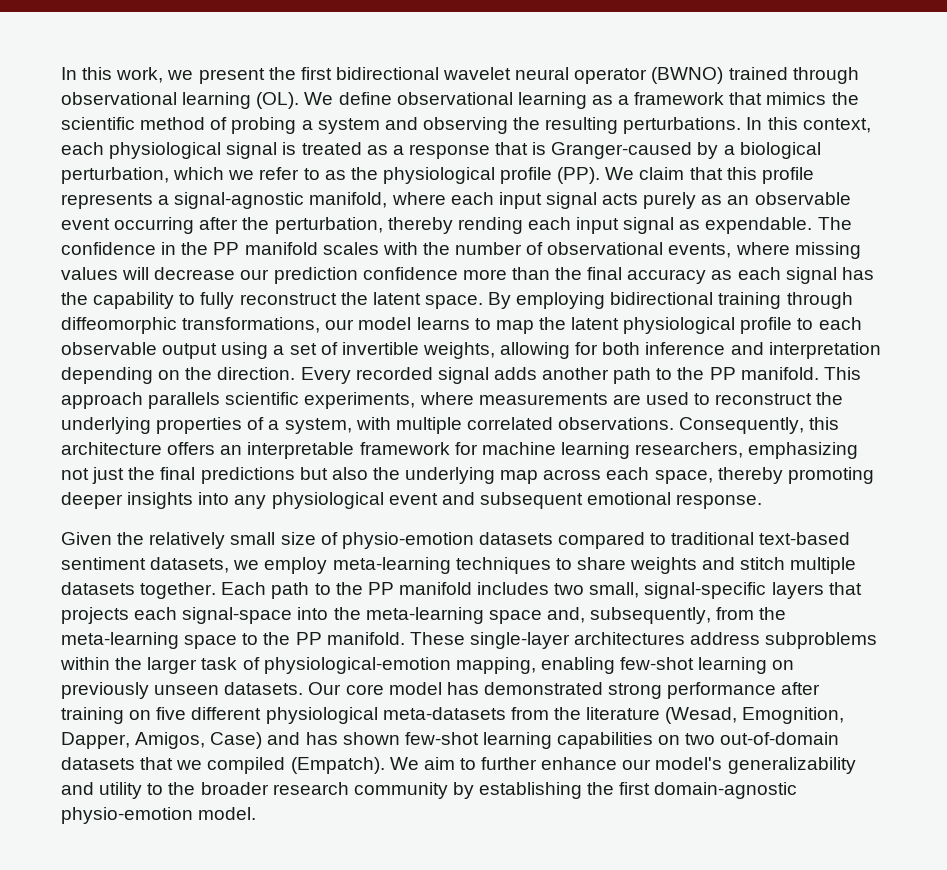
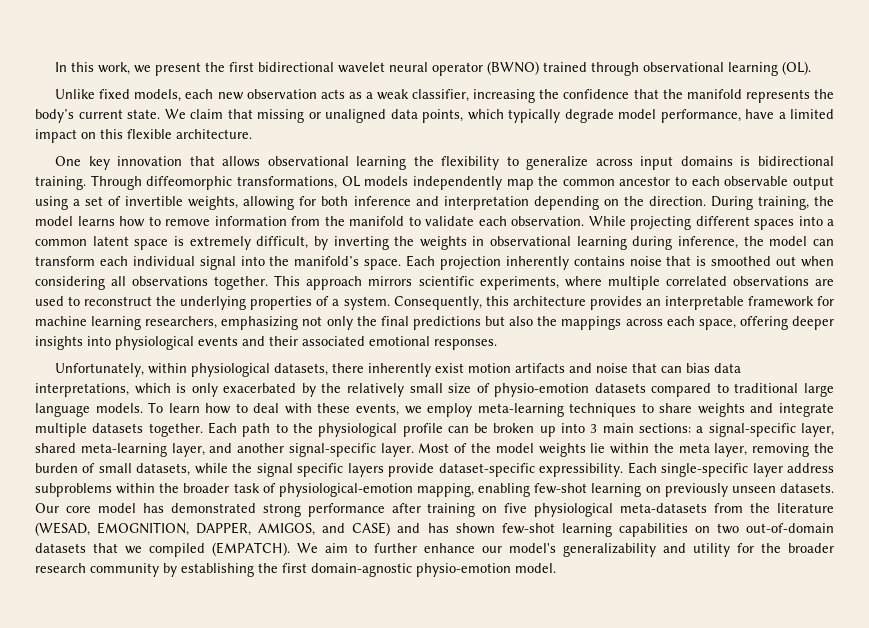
- In this work, we present the first bidirectional wavelet neural operator (BWNO) trained through observational learning (OL). We define observational learning as a framework that mimics the scientific method of probing a system and observing the resulting perturbations. In this context, each physiological signal is treated as a response that is Granger-caused by a biological perturbation, which we refer to as the physiological profile (PP). We claim that this profile represents a signal-agnostic manifold, where each input signal acts purely as an observable event occurring after the perturbation, thereby rending each input signal as expendable. The confidence in the PP manifold scales with the number of observational events, where missing values will decrease our prediction confidence more than the final accuracy as each signal has the capability to fully reconstruct the latent space. By employing bidirectional training through diffeomorphic transformations, our model learns to map the latent physiological profile to each observable output using a set of invertible weights, allowing for both inference and interpretation depending on the direction.
+ In this work, we present the first bidirectional wavelet neural operator (BWNO) trained through observational learning (OL).
+ Unlike fixed models, each new observation acts as a weak classifier, increasing the confidence that the manifold represents the body’s current state. We claim that missing or unaligned data points, which typically degrade model performance, have a limited impact on this flexible architecture.
+ One key innovation that allows observational learning the flexibility to generalize across input domains is bidirectional training. Through diffeomorphic transformations, OL models independently map the common ancestor to each observable output using a set of invertible weights, allowing for both inference and interpretation depending on the direction.
- Every recorded signal adds another path to the PP manifold.
+ During training, the model learns how to remove information from the manifold to validate each observation. While projecting different spaces into a common latent space is extremely difficult, by inverting the weights in observational learning during inference, the model can transform each individual signal into the manifold’s space. Each projection inherently contains noise that is smoothed out when considering all observations together.
- This approach parallels scientific experiments, where measurements are used to reconstruct the underlying properties of a system, with multiple correlated observations.
+ This approach mirrors scientific experiments, where multiple correlated observations are used to reconstruct the underlying properties of a system.
- Consequently, this architecture offers an interpretable framework for machine learning researchers, emphasizing not just the final predictions but also the underlying map across each space, thereby promoting deeper insights into any physiological event and subsequent emotional response.
- Given the relatively small size of physio-emotion datasets compared to traditional text-based sentiment datasets, we employ meta-learning techniques to share weights and stitch multiple datasets together.
+ Consequently, this architecture provides an interpretable framework for machine learning researchers, emphasizing not only the final predictions but also the mappings across each space, offering deeper insights into physiological events and their associated emotional responses.
+ Unfortunately, within physiological datasets, there inherently exist motion artifacts and noise that can bias data interpretations, which is only exacerbated by the relatively small size of physio-emotion datasets compared to traditional large language models. To learn how to deal with these events, we employ meta-learning techniques to share weights and integrate multiple datasets together.
- Each path to the PP manifold includes two small, signal-specific layers that projects each signal-space into the meta-learning space and, subsequently, from the meta-learning space to the PP manifold. These single-layer architectures address subproblems within the larger task of physiological-emotion mapping, enabling few-shot learning on previously unseen datasets.
+ Each path to the physiological profile can be broken up into 3 main sections: a signal-specific layer, shared meta-learning layer, and another signal-specific layer. Most of the model weights lie within the meta layer, removing the burden of small datasets, while the signal specific layers provide dataset-specific expressibility. Each single-specific layer address subproblems within the broader task of physiological-emotion mapping, enabling few-shot learning on previously unseen datasets.
- Our core model has demonstrated strong performance after training on five different physiological meta-datasets from the literature (Wesad, Emognition, Dapper, Amigos, Case) and has shown few-shot learning capabilities on two out-of-domain datasets that we compiled (Empatch).
+ Our core model has demonstrated strong performance after training on five physiological meta-datasets from the literature (WESAD, EMOGNITION, DAPPER, AMIGOS, and CASE) and has shown few-shot learning capabilities on two out-of-domain datasets that we compiled (EMPATCH).
- We aim to further enhance our model's generalizability and utility to the broader research community by establishing the first domain-agnostic physio-emotion model.
+ We aim to further enhance our model's generalizability and utility for the broader research community by establishing the first domain-agnostic physio-emotion model.

